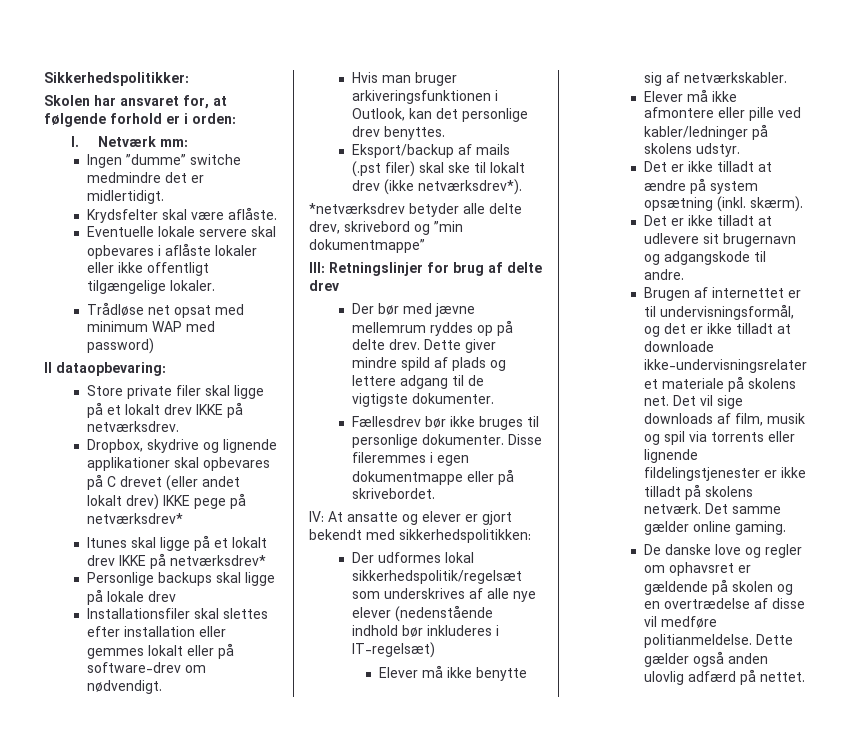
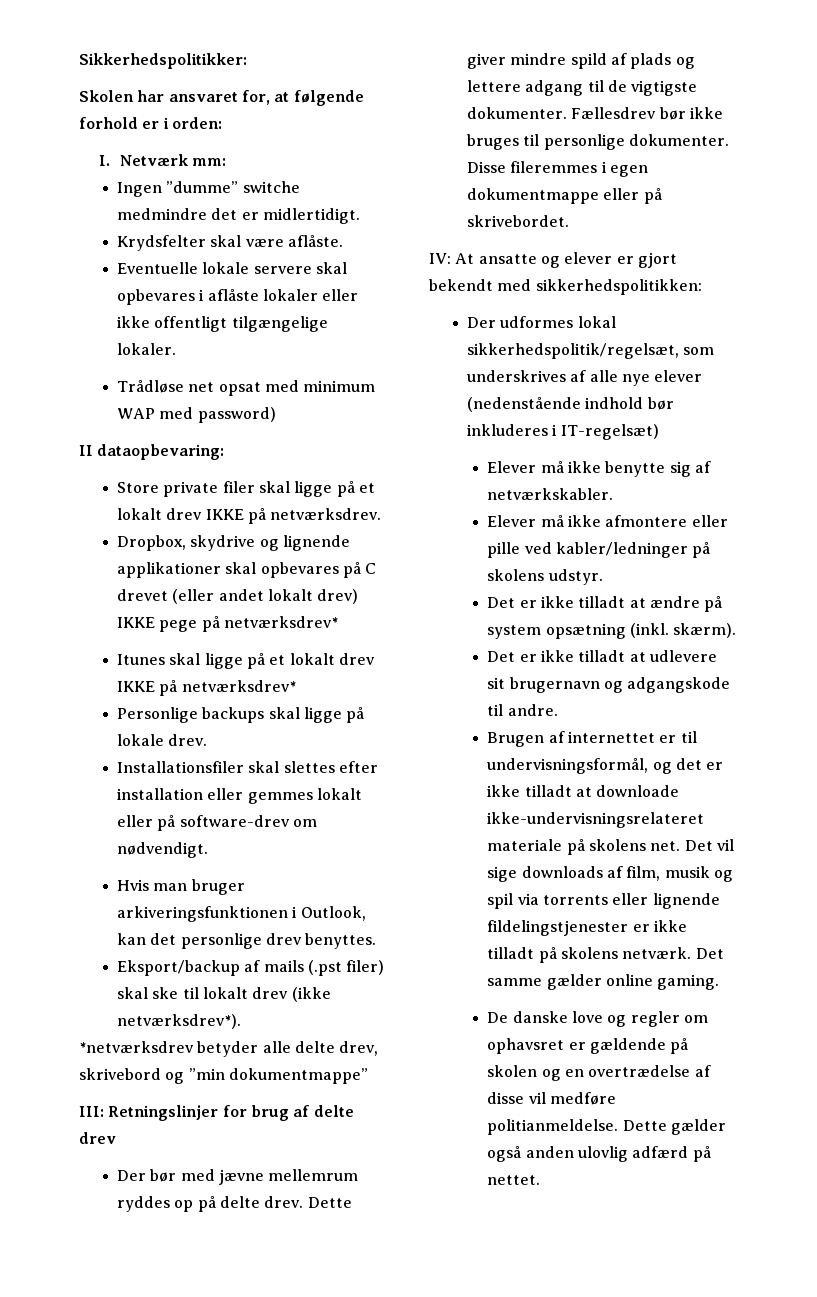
- Personlige backups skal ligge på lokale drev
+ Personlige backups skal ligge på lokale drev.
- Dette giver mindre spild af plads og lettere adgang til de vigtigste dokumenter.
- Fællesdrev bør ikke bruges til personlige dokumenter.
+ Dette giver mindre spild af plads og lettere adgang til de vigtigste dokumenter. Fællesdrev bør ikke bruges til personlige dokumenter.
- Der udformes lokal sikkerhedspolitik/regelsæt som underskrives af alle nye elever (nedenstående indhold bør inkluderes i IT-regelsæt)
+ Der udformes lokal sikkerhedspolitik/regelsæt, som underskrives af alle nye elever (nedenstående indhold bør inkluderes i IT-regelsæt)

